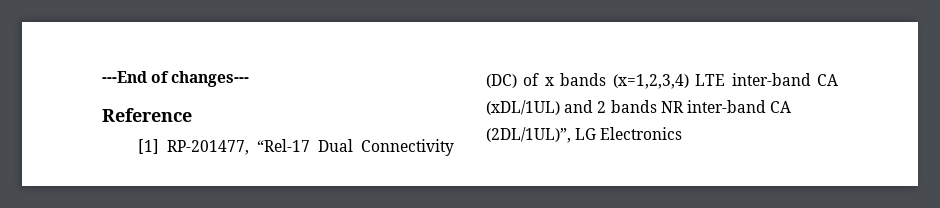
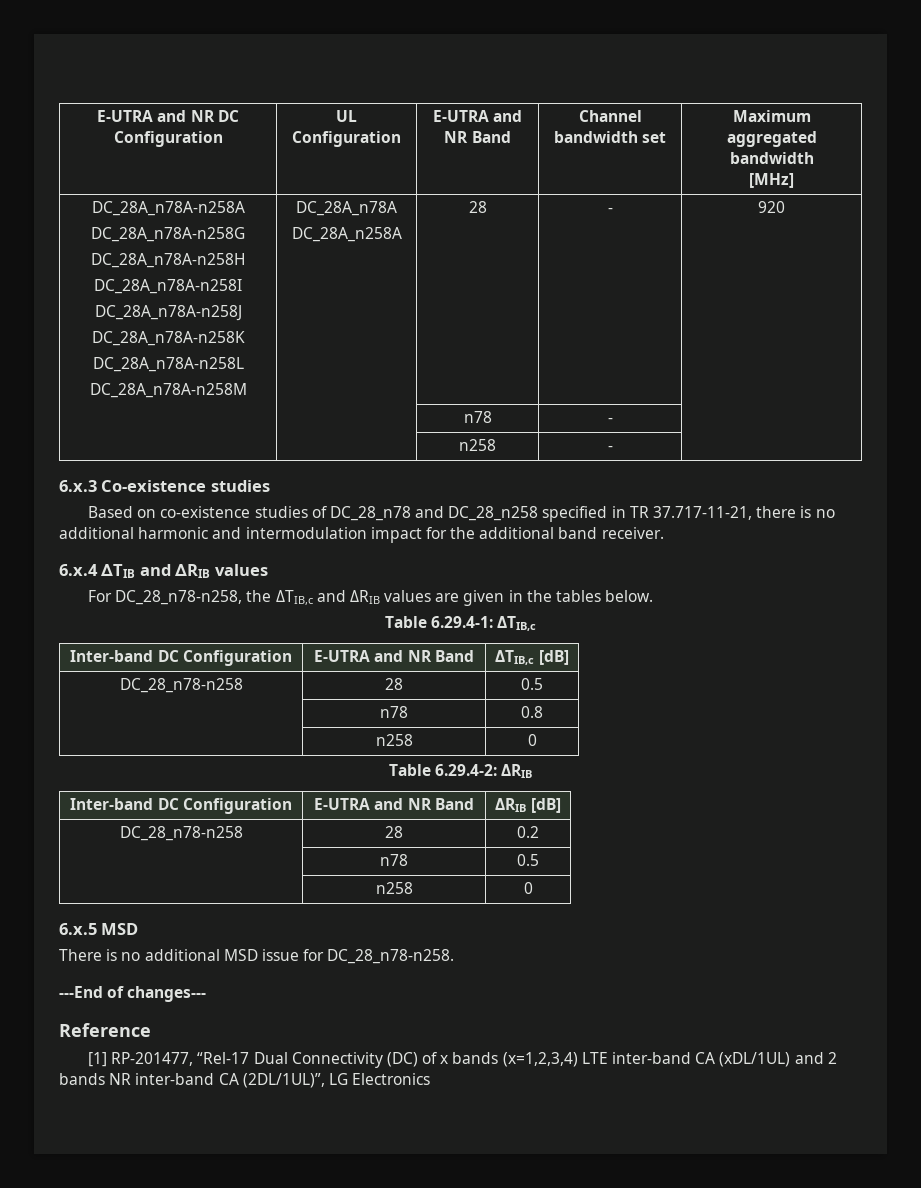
+ E-UTRA and NR DC Configuration | UL Configuration | E-UTRA and NR Band | Channel bandwidth set | Maximum aggregated bandwidth
+ [MHz]
+ DC_28A_n78A-n258A
+ DC_28A_n78A-n258G
+ DC_28A_n78A-n258H
+ DC_28A_n78A-n258I
+ DC_28A_n78A-n258J
+ DC_28A_n78A-n258K
+ DC_28A_n78A-n258L
+ DC_28A_n78A-n258M | DC_28A_n78A
+ DC_28A_n258A | 28 | - | 920
+ | | n78 | - |
+ | | n258 | - |
+ 6.x.3 Co-existence studies
+ Based on co-existence studies of DC_28_n78 and DC_28_n258 specified in TR 37.717-11-21, there is no additional harmonic and intermodulation impact for the additional band receiver.
+ 6.x.4 ∆TIB and ∆RIB values
+ For DC_28_n78-n258, the ΔTIB,c and ΔRIB values are given in the tables below.
+ Table 6.29.4-1: ΔTIB,c
+ Inter-band DC Configuration | E-UTRA and NR Band | ΔTIB,c [dB]
+ DC_28_n78-n258 | 28 | 0.5
+ | n78 | 0.8
+ | n258 | 0
+ Table 6.29.4-2: ΔRIB
+ Inter-band DC Configuration | E-UTRA and NR Band | ΔRIB [dB]
+ DC_28_n78-n258 | 28 | 0.2
+ | n78 | 0.5
+ | n258 | 0
+ 6.x.5 MSD
+ There is no additional MSD issue for DC_28_n78-n258.

